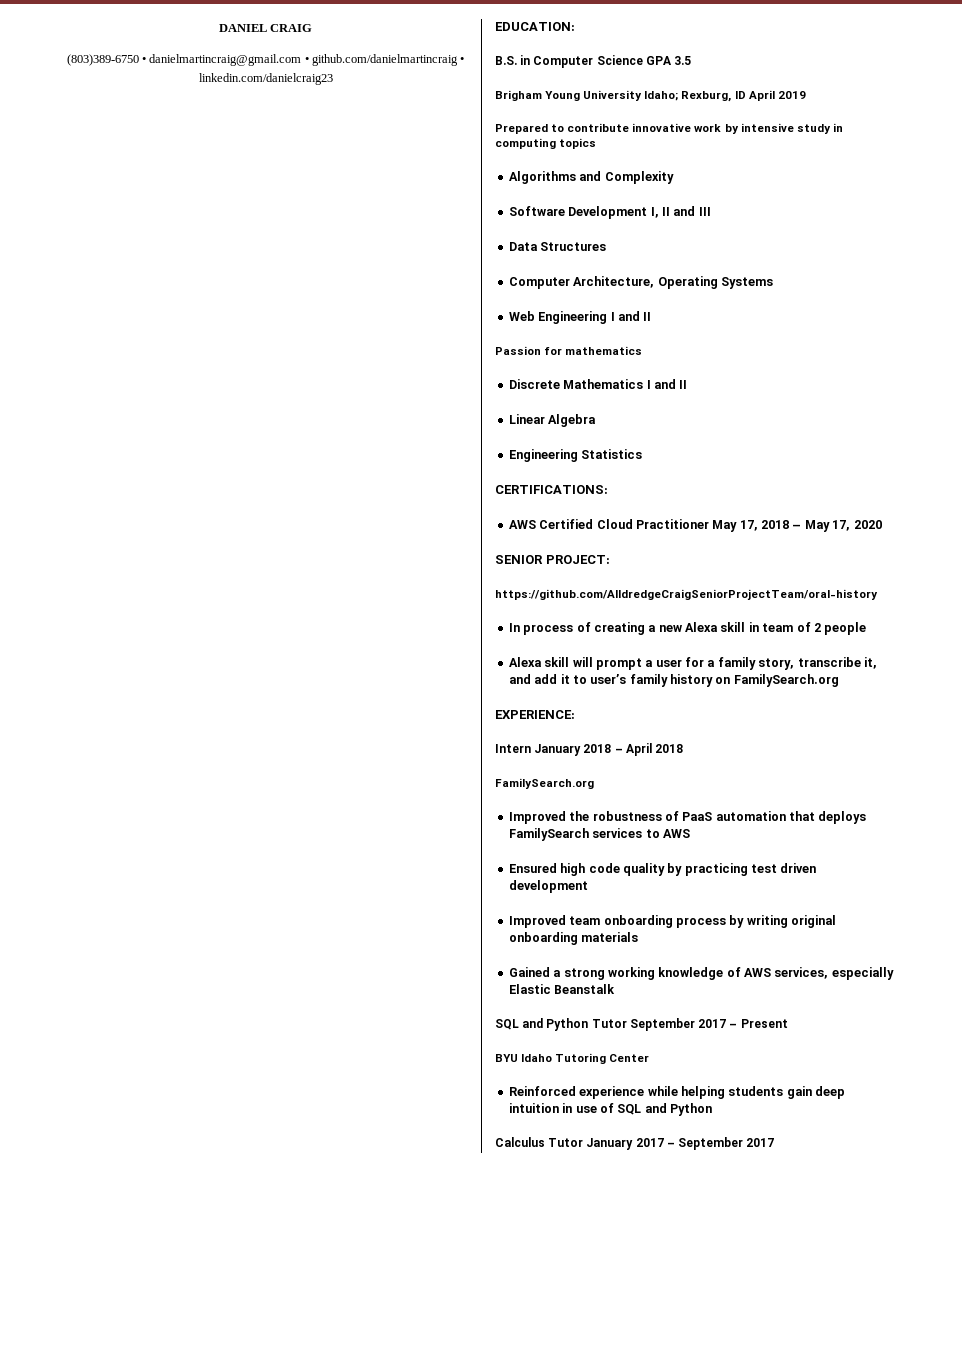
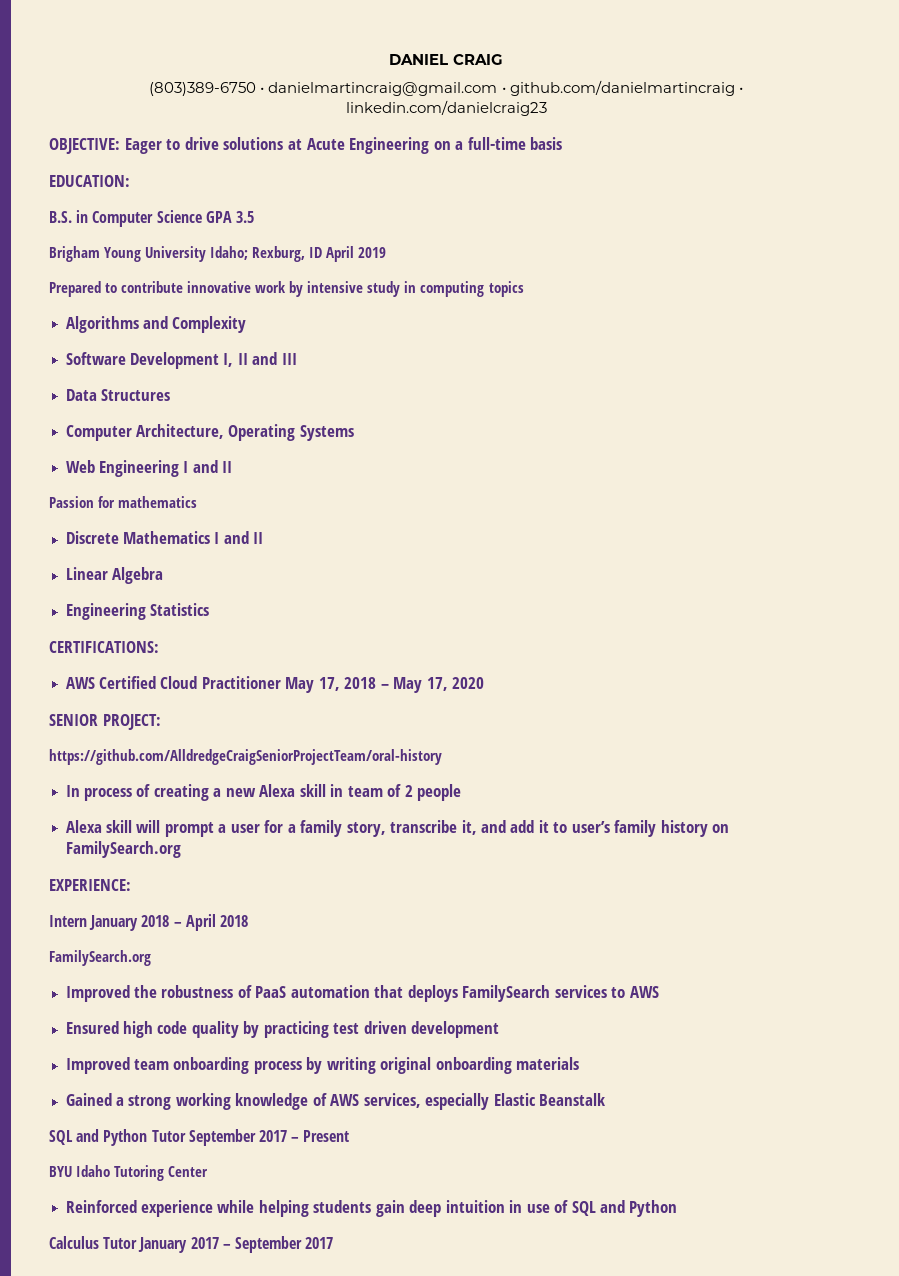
+ OBJECTIVE: Eager to drive solutions at Acute Engineering on a full-time basis

